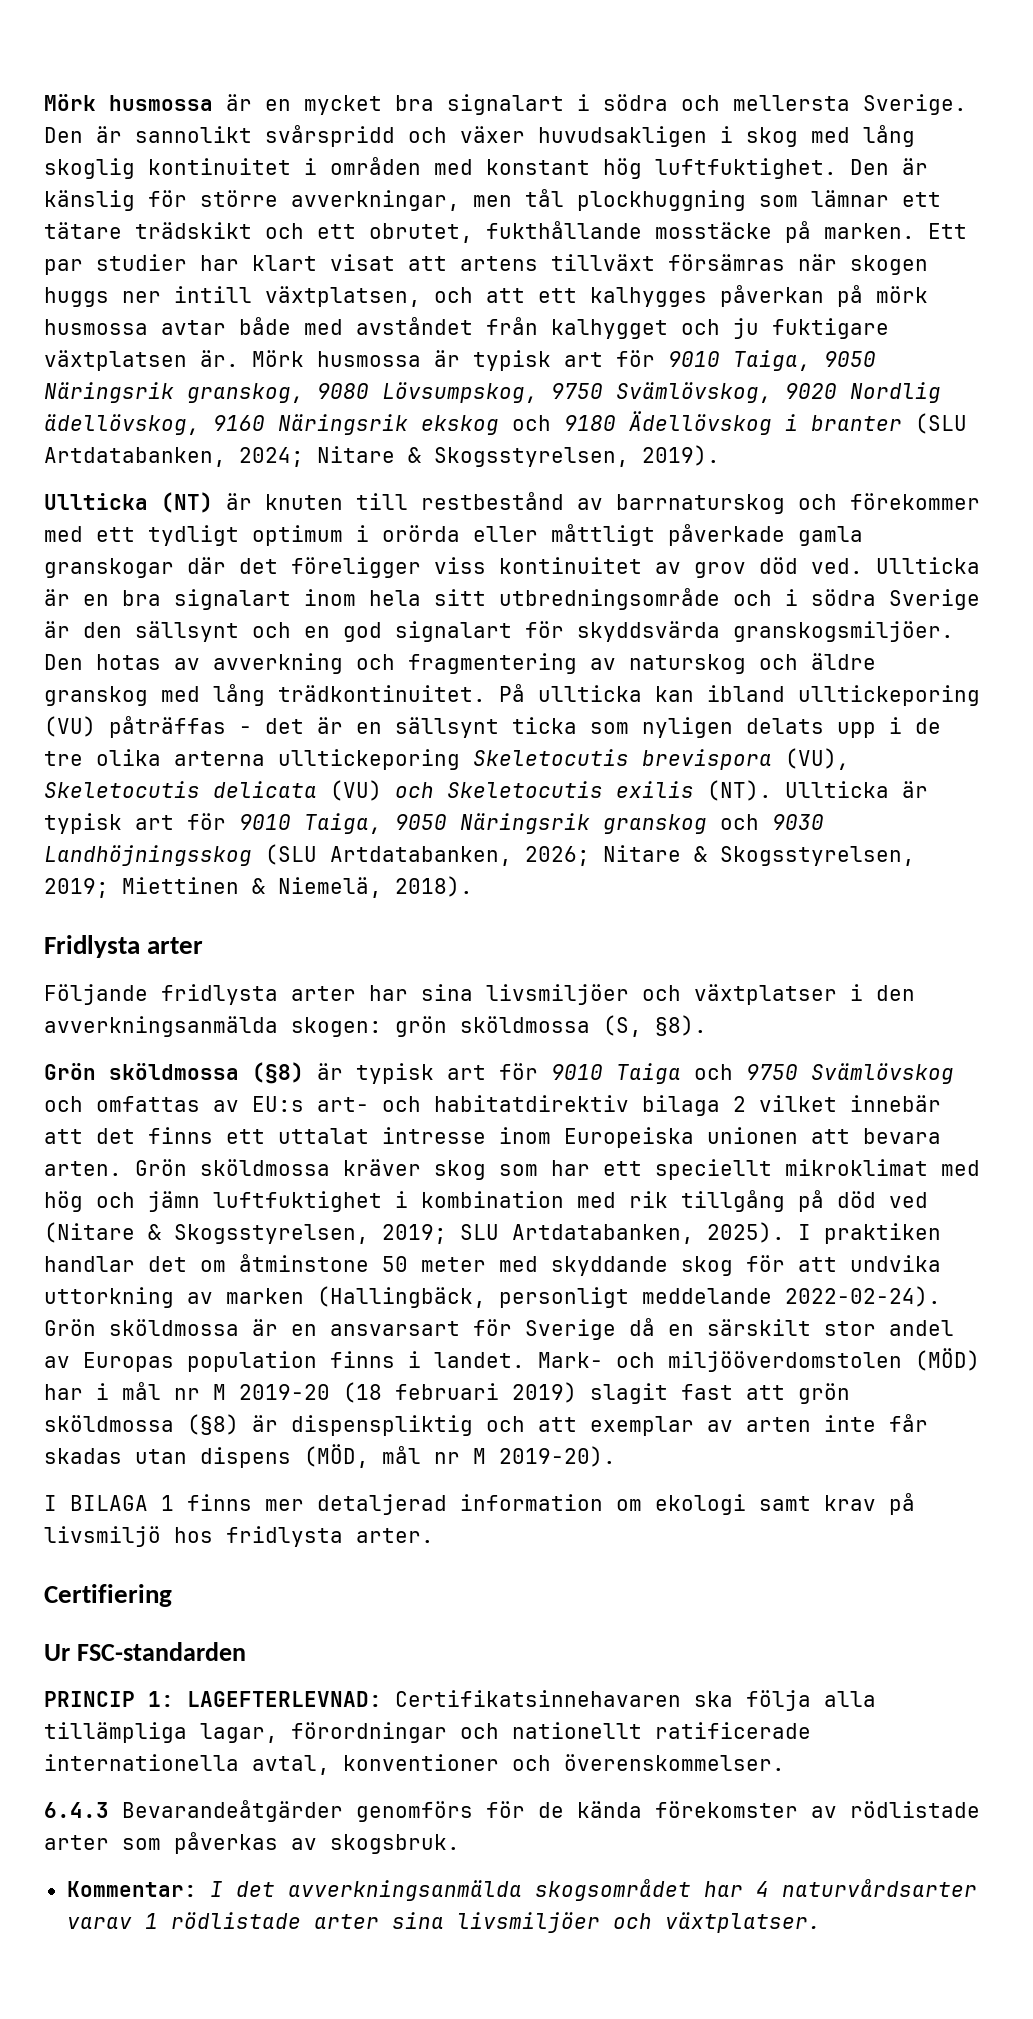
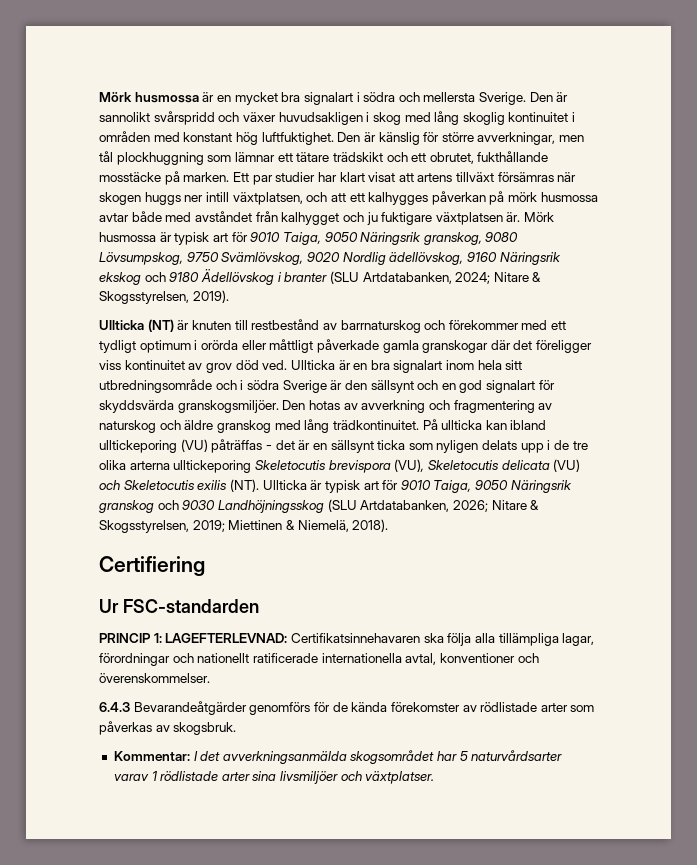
- Fridlysta arter
- Följande fridlysta arter har sina livsmiljöer och växtplatser i den avverkningsanmälda skogen: grön sköldmossa (S, §8).
- Grön sköldmossa (§8) är typisk art för 9010 Taiga och 9750 Svämlövskog och omfattas av EU:s art- och habitatdirektiv bilaga 2 vilket innebär att det finns ett uttalat intresse inom Europeiska unionen att bevara arten. Grön sköldmossa kräver skog som har ett speciellt mikroklimat med hög och jämn luftfuktighet i kombination med rik tillgång på död ved (Nitare & Skogsstyrelsen, 2019; SLU Artdatabanken, 2025). I praktiken handlar det om åtminstone 50 meter med skyddande skog för att undvika uttorkning av marken (Hallingbäck, personligt meddelande 2022-02-24). Grön sköldmossa är en ansvarsart för Sverige då en särskilt stor andel av Europas population finns i landet. Mark- och miljööverdomstolen (MÖD) har i mål nr M 2019-20 (18 februari 2019) slagit fast att grön sköldmossa (§8) är dispenspliktig och att exemplar av arten inte får skadas utan dispens (MÖD, mål nr M 2019-20).
- I BILAGA 1 finns mer detaljerad information om ekologi samt krav på livsmiljö hos fridlysta arter.
- Kommentar: I det avverkningsanmälda skogsområdet har 4 naturvårdsarter varav 1 rödlistade arter sina livsmiljöer och växtplatser.
+ Kommentar: I det avverkningsanmälda skogsområdet har 5 naturvårdsarter varav 1 rödlistade arter sina livsmiljöer och växtplatser.

